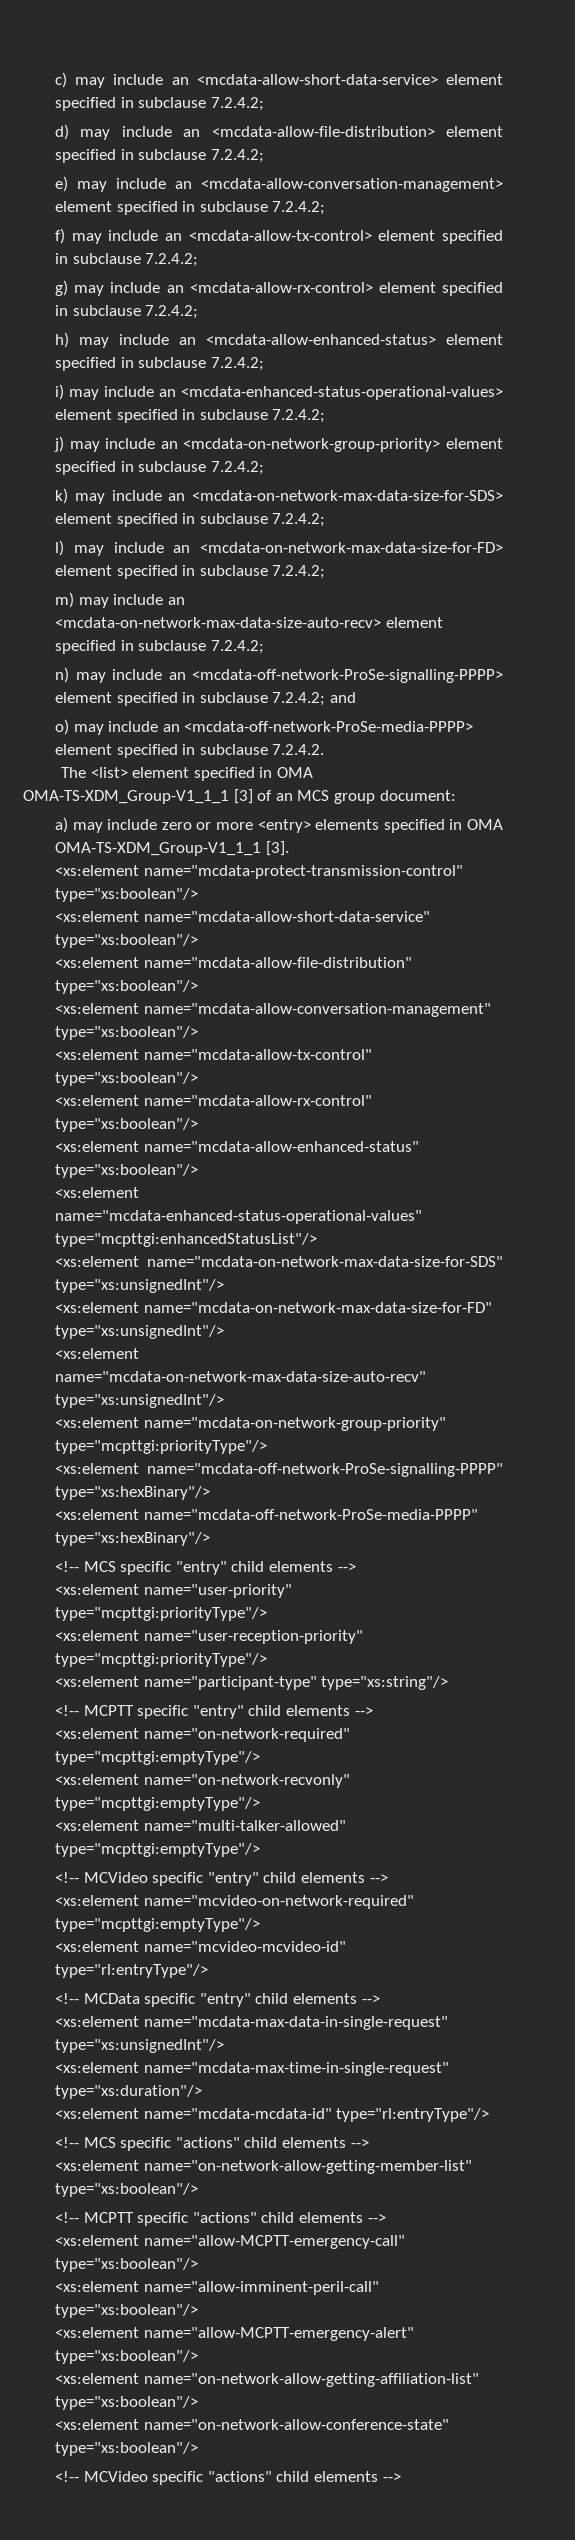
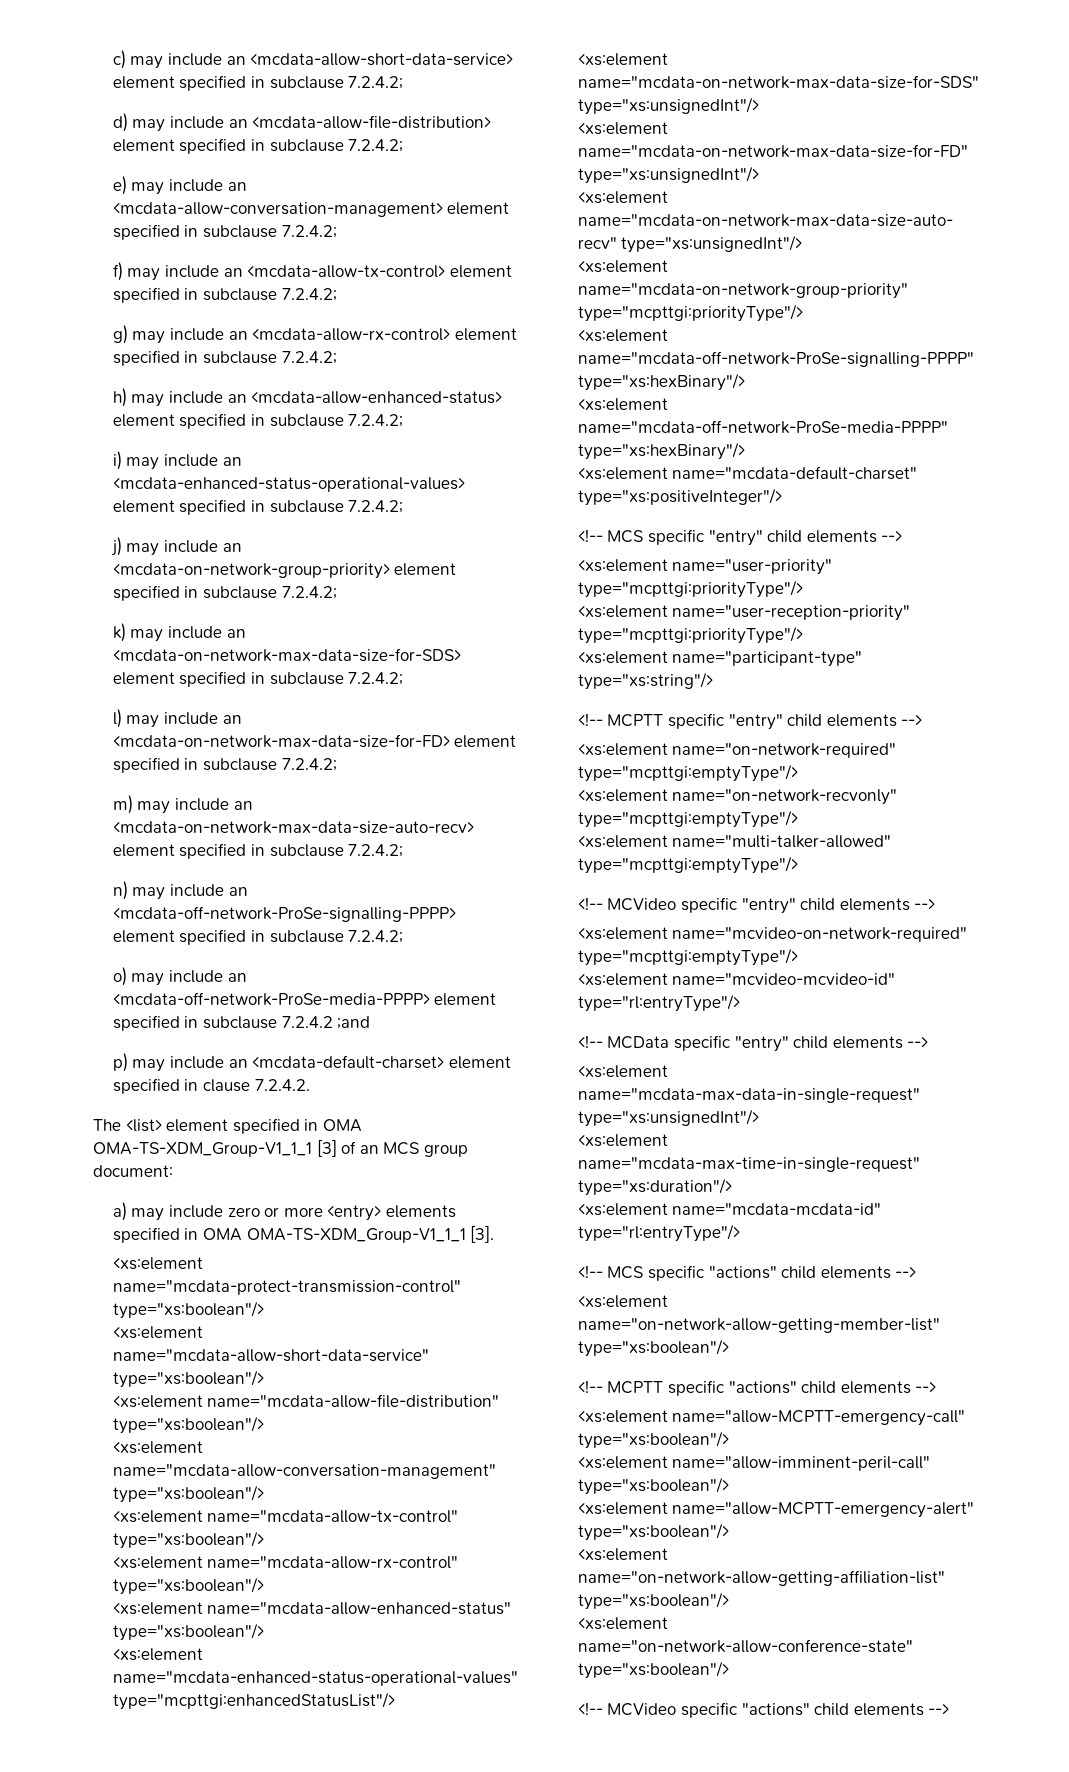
- n) may include an <mcdata-off-network-ProSe-signalling-PPPP> element specified in subclause 7.2.4.2; and
+ n) may include an <mcdata-off-network-ProSe-signalling-PPPP> element specified in subclause 7.2.4.2;
- o) may include an <mcdata-off-network-ProSe-media-PPPP> element specified in subclause 7.2.4.2.
+ o) may include an <mcdata-off-network-ProSe-media-PPPP> element specified in subclause 7.2.4.2 ;and
+ p) may include an <mcdata-default-charset> element specified in clause 7.2.4.2.
+ <xs:element name="mcdata-default-charset" type="xs:positiveInteger"/>

